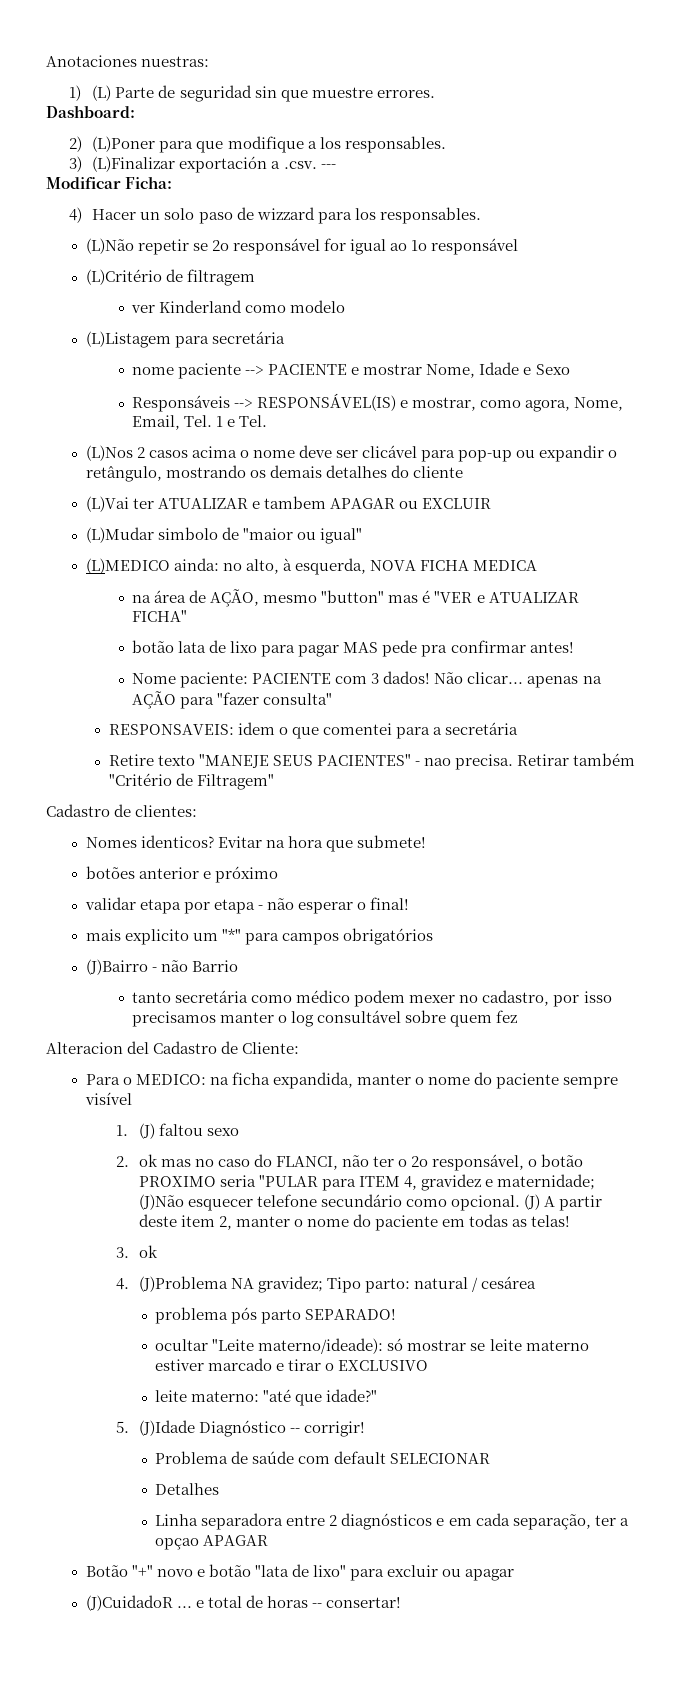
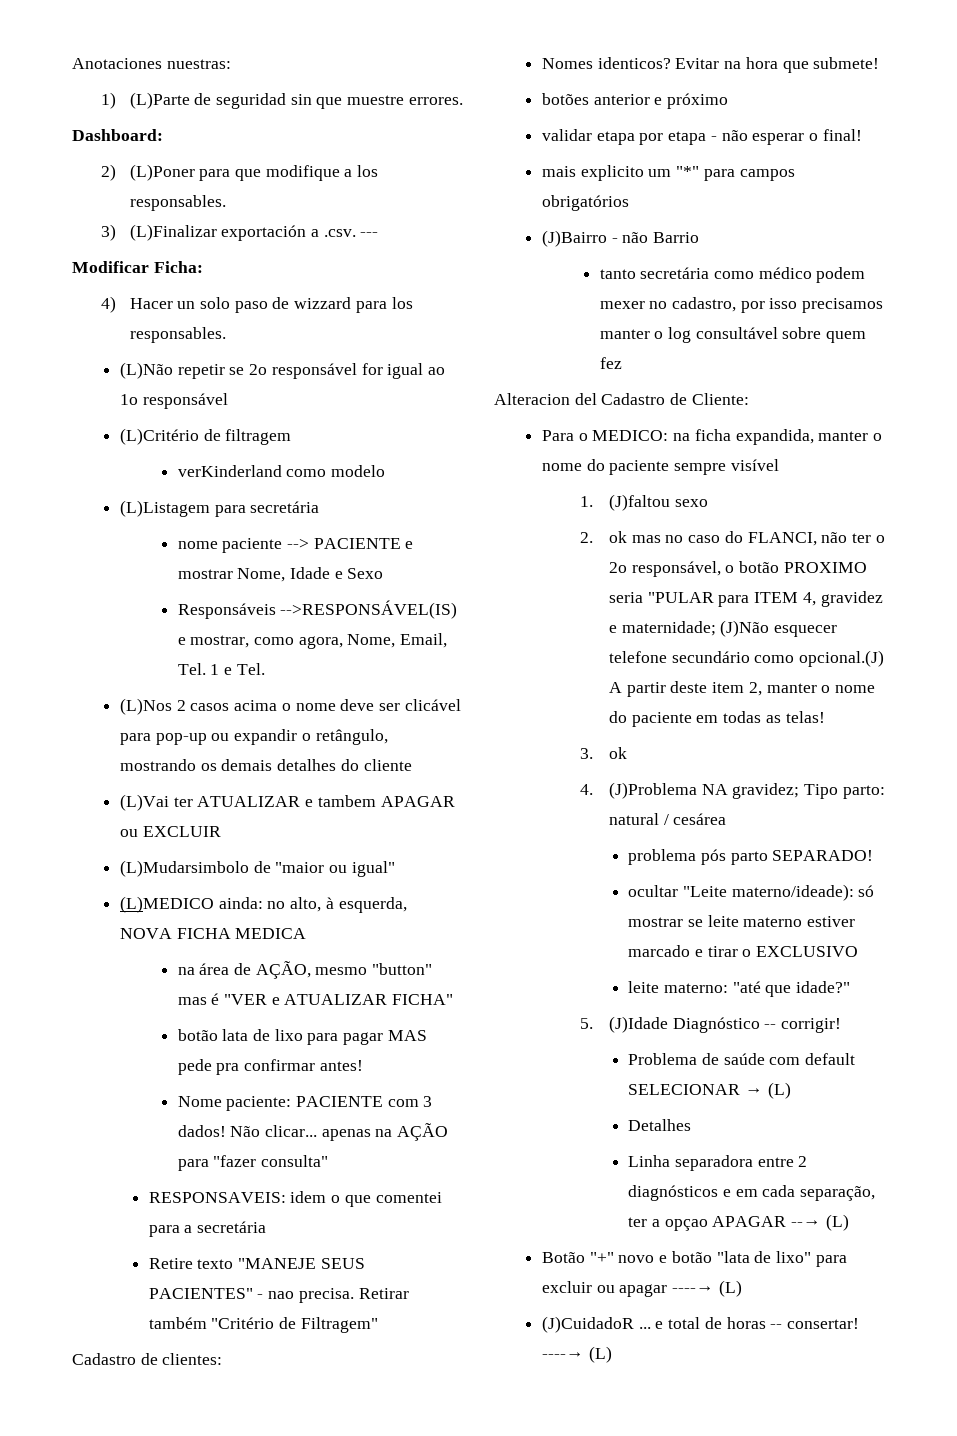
- 1) (L) Parte de seguridad sin que muestre errores.
+ 1) (L)Parte de seguridad sin que muestre errores.
- ver Kinderland como modelo
+ verKinderland como modelo
- Responsáveis --> RESPONSÁVEL(IS) e mostrar, como agora, Nome, Email, Tel. 1 e Tel.
+ Responsáveis -->RESPONSÁVEL(IS) e mostrar, como agora, Nome, Email, Tel. 1 e Tel.
- (L)Mudar simbolo de "maior ou igual"
+ (L)Mudarsimbolo de "maior ou igual"
- 1. (J) faltou sexo
+ 1. (J)faltou sexo
- 2. ok mas no caso do FLANCI, não ter o 2o responsável, o botão PROXIMO seria "PULAR para ITEM 4, gravidez e maternidade; (J)Não esquecer telefone secundário como opcional. (J) A partir deste item 2, manter o nome do paciente em todas as telas!
+ 2. ok mas no caso do FLANCI, não ter o 2o responsável, o botão PROXIMO seria "PULAR para ITEM 4, gravidez e maternidade; (J)Não esquecer telefone secundário como opcional.(J) A partir deste item 2, manter o nome do paciente em todas as telas!
- Problema de saúde com default SELECIONAR
+ Problema de saúde com default SELECIONAR → (L)
- Linha separadora entre 2 diagnósticos e em cada separação, ter a opçao APAGAR
+ Linha separadora entre 2 diagnósticos e em cada separação, ter a opçao APAGAR --→ (L)
- Botão "+" novo e botão "lata de lixo" para excluir ou apagar
+ Botão "+" novo e botão "lata de lixo" para excluir ou apagar ----→ (L)
- (J)CuidadoR ... e total de horas -- consertar!
+ (J)CuidadoR ... e total de horas -- consertar! ----→ (L)

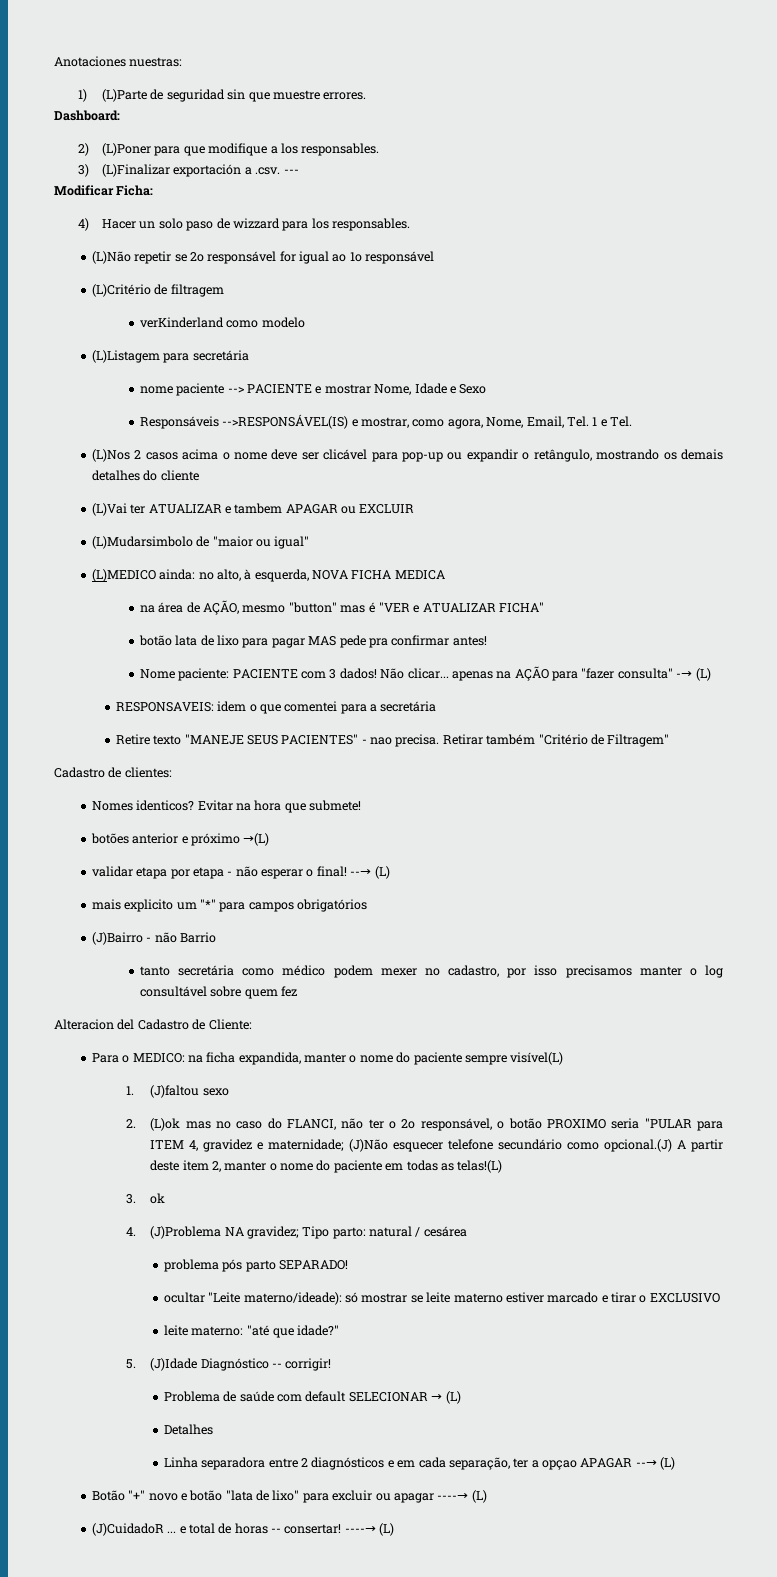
- Não clicar... apenas na AÇÃO para "fazer consulta"
+ Não clicar... apenas na AÇÃO para "fazer consulta" -→ (L)
- botões anterior e próximo
+ botões anterior e próximo →(L)
- validar etapa por etapa - não esperar o final!
+ validar etapa por etapa - não esperar o final! --→ (L)
- Para o MEDICO: na ficha expandida, manter o nome do paciente sempre visível
+ Para o MEDICO: na ficha expandida, manter o nome do paciente sempre visível(L)
- 2. ok mas no caso do FLANCI, não ter o 2o responsável, o botão PROXIMO seria "PULAR para ITEM 4, gravidez e maternidade; (J)Não esquecer telefone secundário como opcional.(J) A partir deste item 2, manter o nome do paciente em todas as telas!
+ 2. (L)ok mas no caso do FLANCI, não ter o 2o responsável, o botão PROXIMO seria "PULAR para ITEM 4, gravidez e maternidade; (J)Não esquecer telefone secundário como opcional.(J) A partir deste item 2, manter o nome do paciente em todas as telas!(L)

